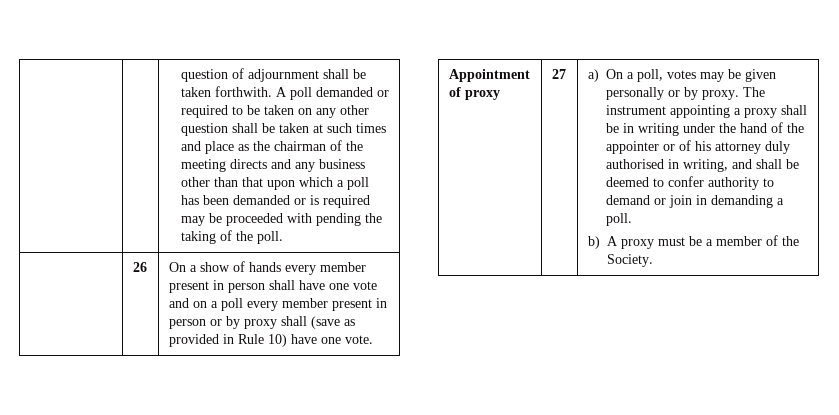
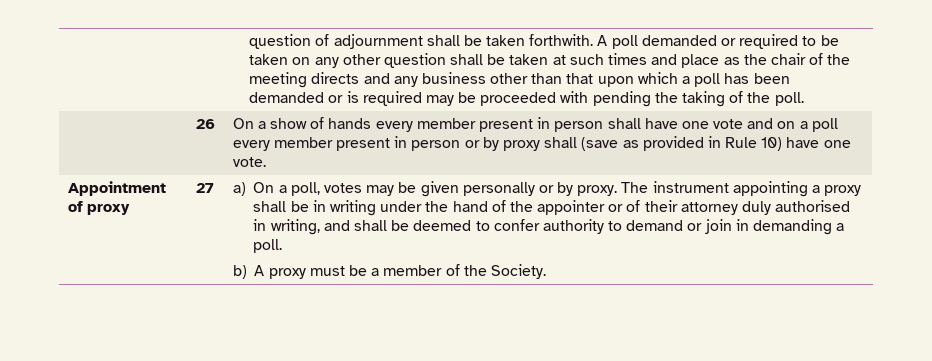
- A poll demanded or required to be taken on any other question shall be taken at such times and place as the chairman of the meeting directs and any business other than that upon which a poll has been demanded or is required may be proceeded with pending the taking of the poll.
+ A poll demanded or required to be taken on any other question shall be taken at such times and place as the chair of the meeting directs and any business other than that upon which a poll has been demanded or is required may be proceeded with pending the taking of the poll.
- The instrument appointing a proxy shall be in writing under the hand of the appointer or of his attorney duly authorised in writing, and shall be deemed to confer authority to demand or join in demanding a poll.
+ The instrument appointing a proxy shall be in writing under the hand of the appointer or of their attorney duly authorised in writing, and shall be deemed to confer authority to demand or join in demanding a poll.

